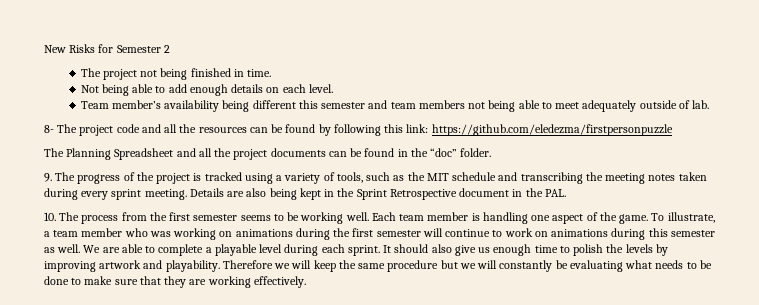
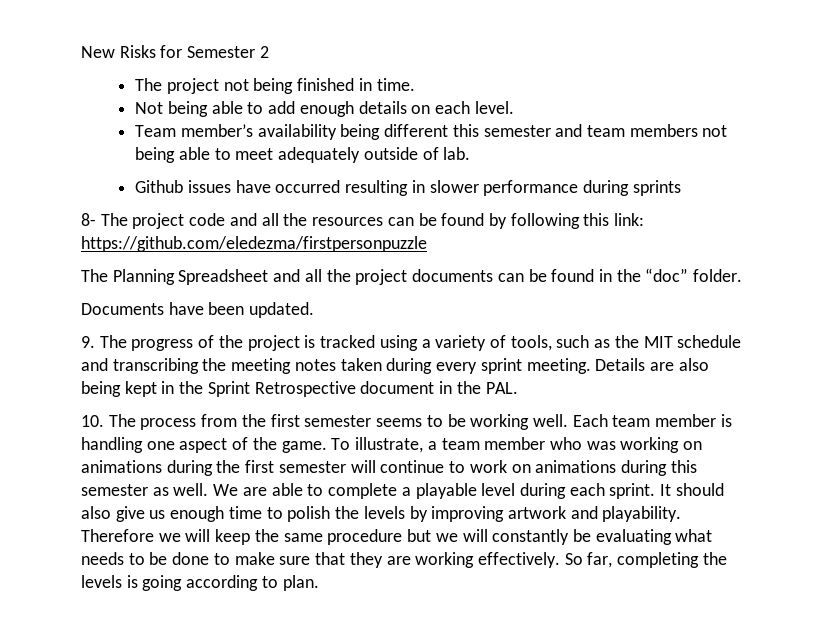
+ Github issues have occurred resulting in slower performance during sprints
+ Documents have been updated.
+ So far, completing the levels is going according to plan.

